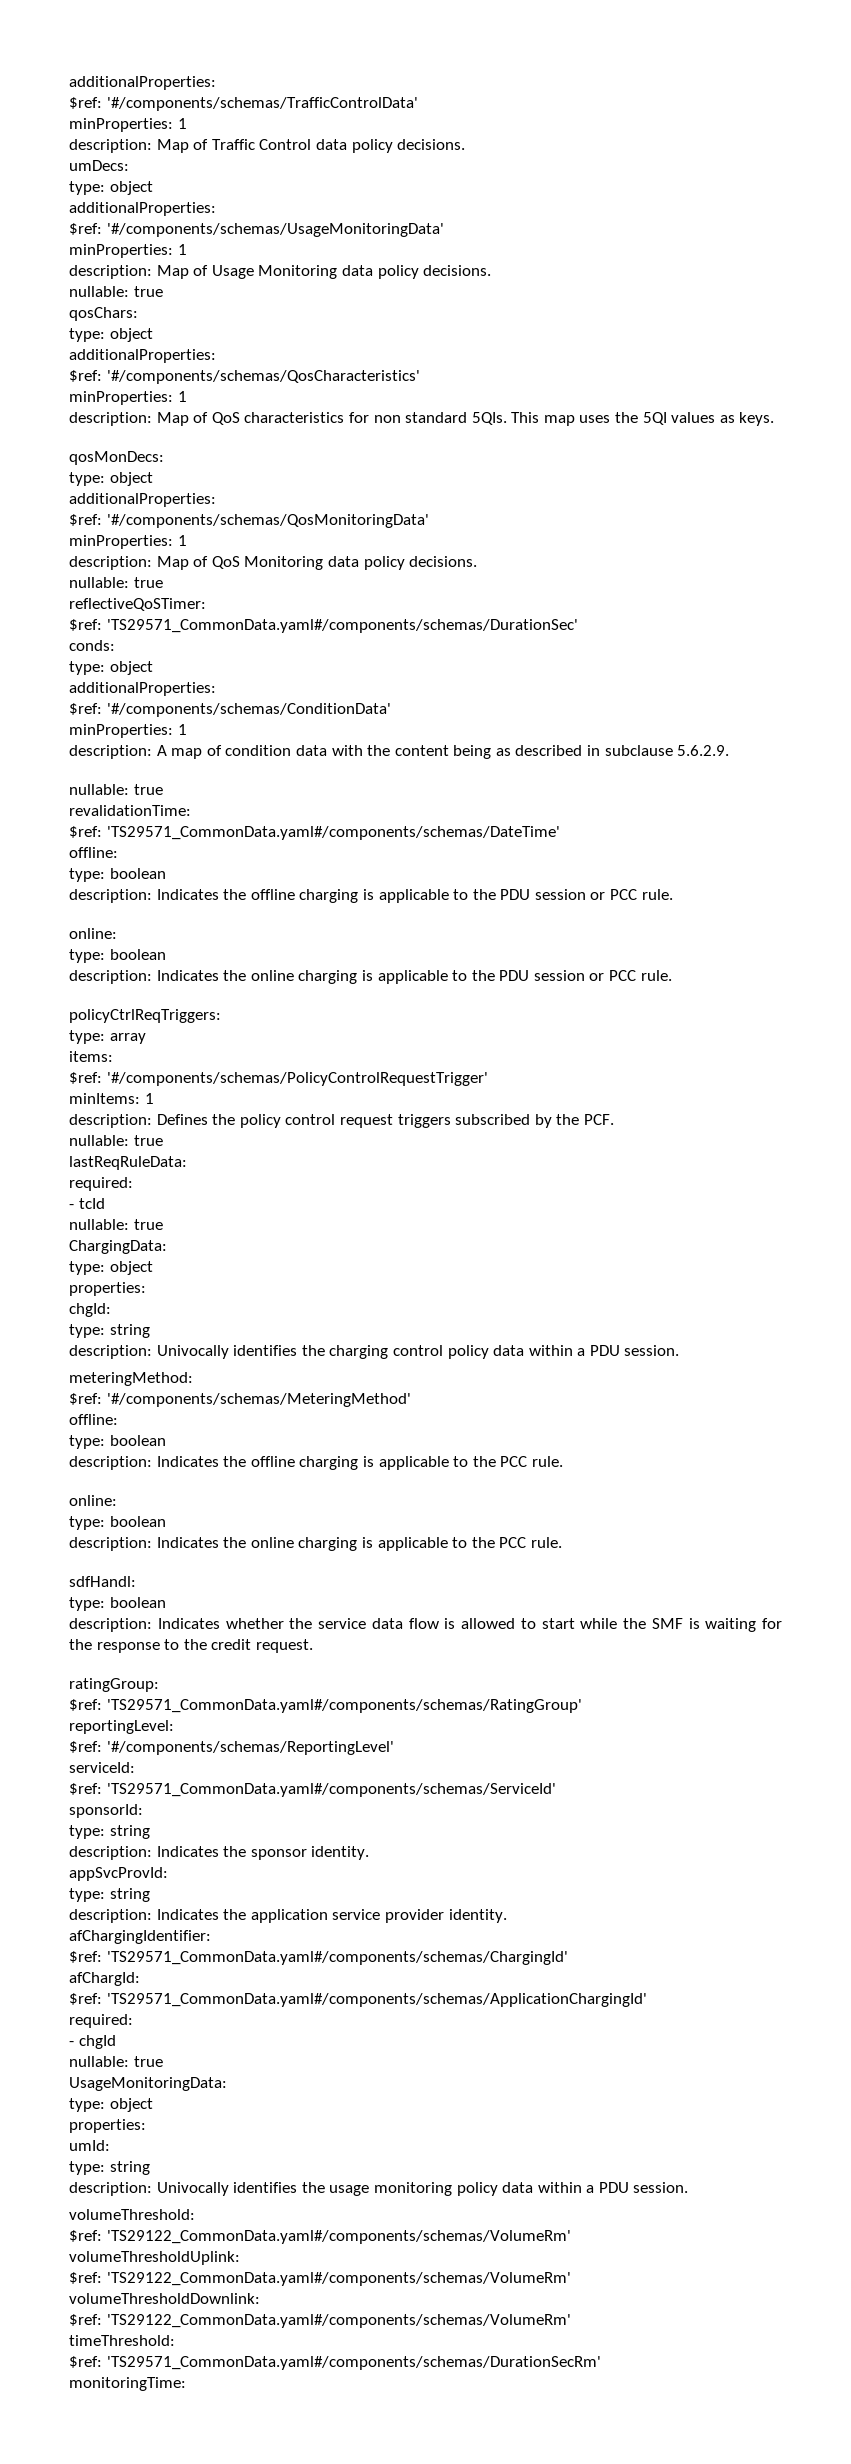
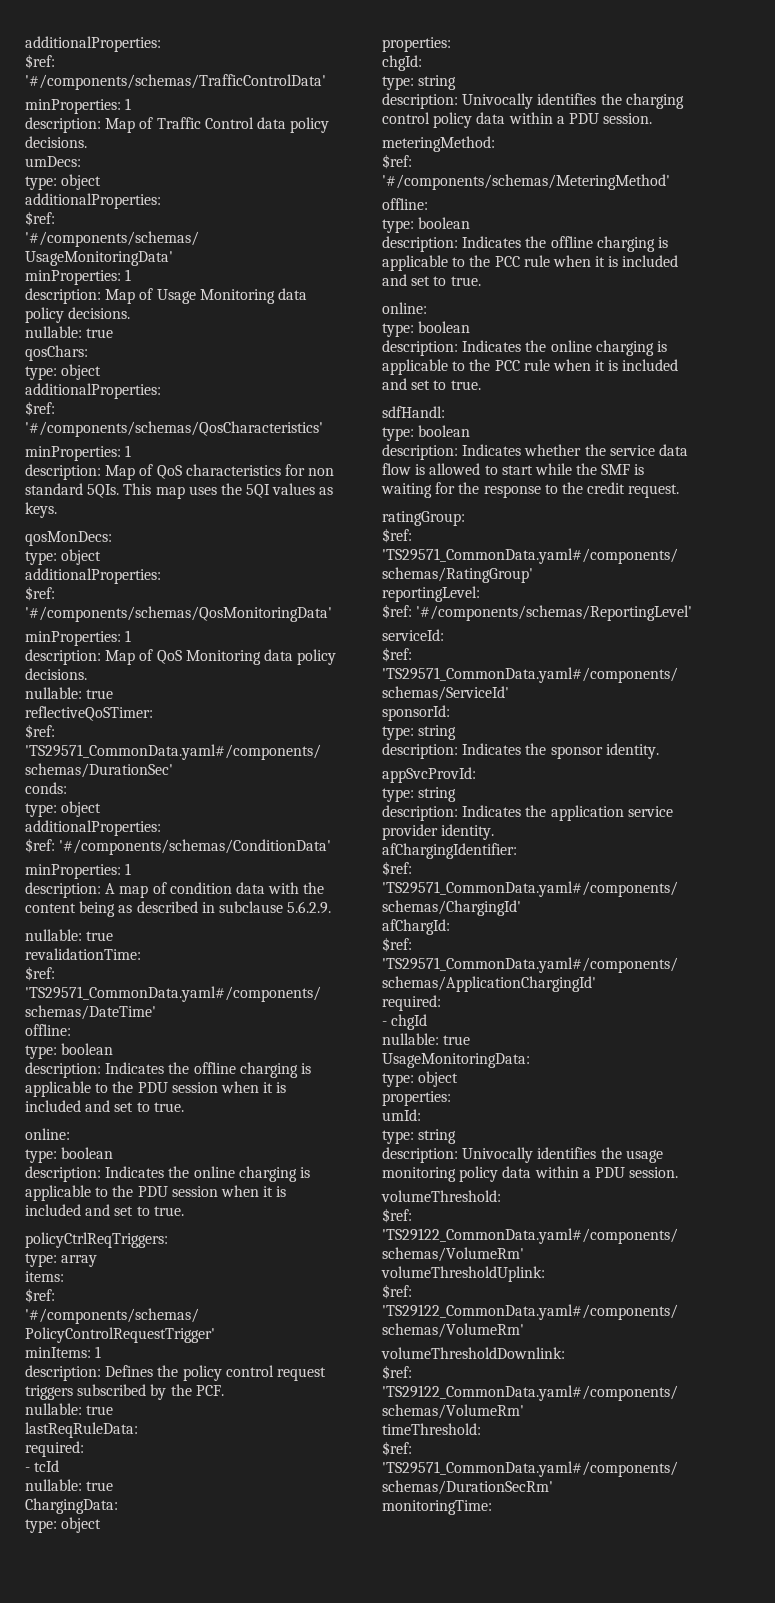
- description: Indicates the offline charging is applicable to the PDU session or PCC rule.
+ description: Indicates the offline charging is applicable to the PDU session when it is included and set to true.
- description: Indicates the online charging is applicable to the PDU session or PCC rule.
+ description: Indicates the online charging is applicable to the PDU session when it is included and set to true.
- description: Indicates the offline charging is applicable to the PCC rule.
+ description: Indicates the offline charging is applicable to the PCC rule when it is included and set to true.
- description: Indicates the online charging is applicable to the PCC rule.
+ description: Indicates the online charging is applicable to the PCC rule when it is included and set to true.

